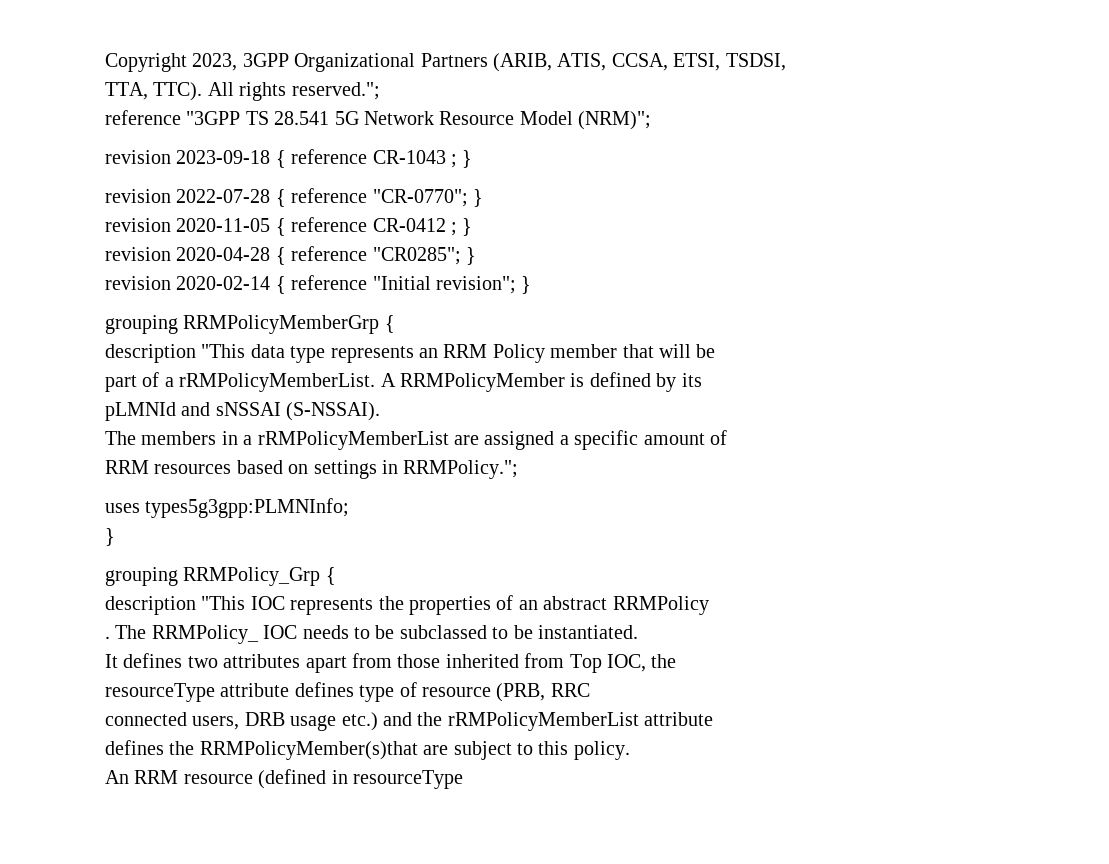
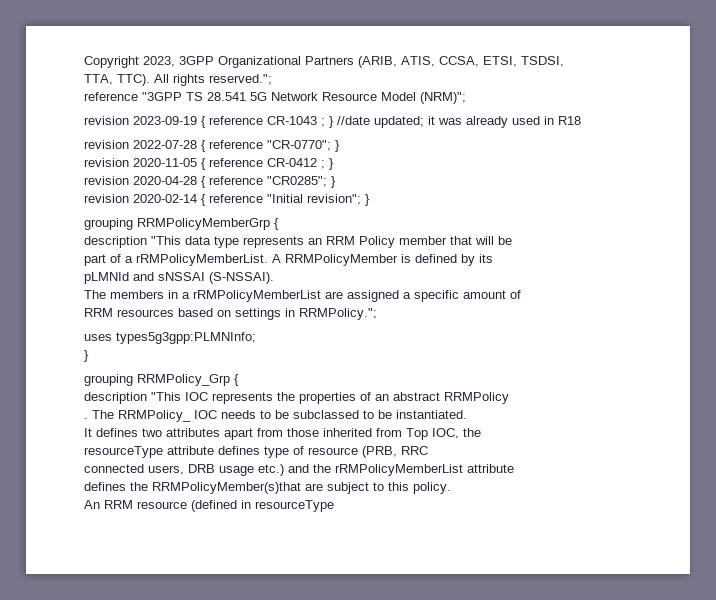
- revision 2023-09-18 { reference CR-1043 ; }
+ revision 2023-09-19 { reference CR-1043 ; } //date updated; it was already used in R18

